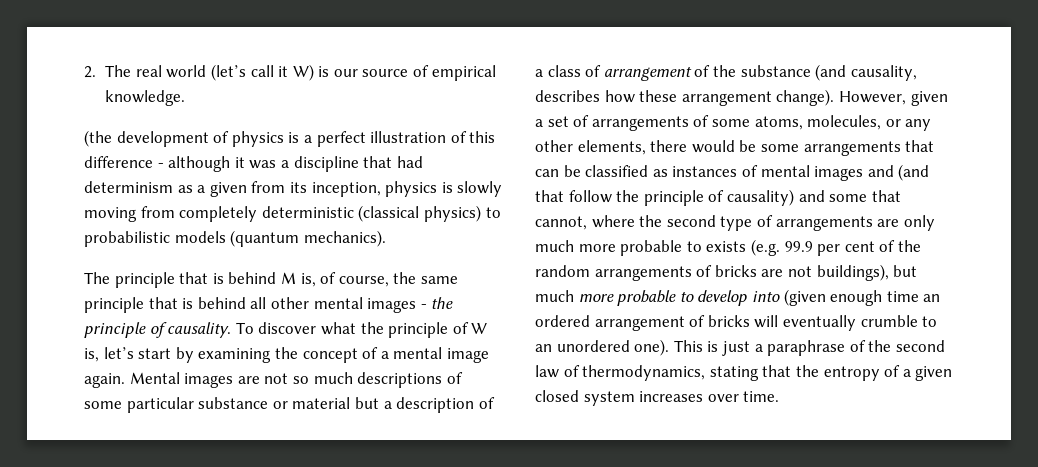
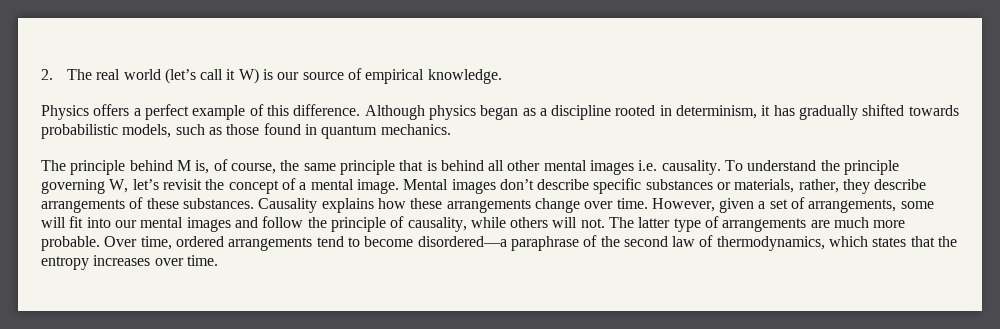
- (the development of physics is a perfect illustration of this difference - although it was a discipline that had determinism as a given from its inception, physics is slowly moving from completely deterministic (classical physics) to probabilistic models (quantum mechanics).
+ Physics offers a perfect example of this difference. Although physics began as a discipline rooted in determinism, it has gradually shifted towards probabilistic models, such as those found in quantum mechanics.
- The principle that is behind M is, of course, the same principle that is behind all other mental images - the principle of causality. To discover what the principle of W is, let’s start by examining the concept of a mental image again. Mental images are not so much descriptions of some particular substance or material but a description of a class of arrangement of the substance (and causality, describes how these arrangement change).
+ The principle behind M is, of course, the same principle that is behind all other mental images i.e. causality. To understand the principle governing W, let’s revisit the concept of a mental image. Mental images don’t describe specific substances or materials, rather, they describe arrangements of these substances. Causality explains how these arrangements change over time.
- However, given a set of arrangements of some atoms, molecules, or any other elements, there would be some arrangements that can be classified as instances of mental images and (and that follow the principle of causality) and some that cannot, where the second type of arrangements are only much more probable to exists (e.g. 99.9 per cent of the random arrangements of bricks are not buildings), but much more probable to develop into (given enough time an ordered arrangement of bricks will eventually crumble to an unordered one). This is just a paraphrase of the second law of thermodynamics, stating that the entropy of a given closed system increases over time.
+ However, given a set of arrangements, some will fit into our mental images and follow the principle of causality, while others will not. The latter type of arrangements are much more probable. Over time, ordered arrangements tend to become disordered—a paraphrase of the second law of thermodynamics, which states that the entropy increases over time.

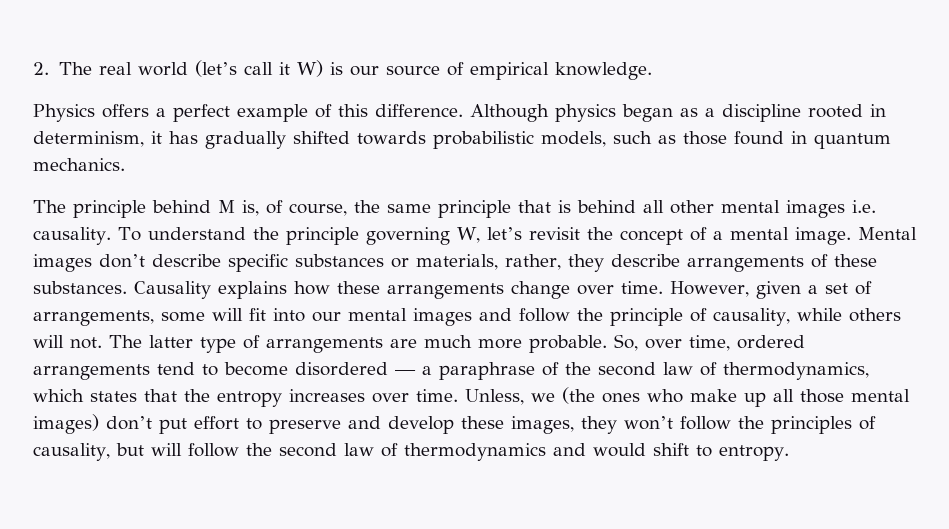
- Over time, ordered arrangements tend to become disordered—a paraphrase of the second law of thermodynamics, which states that the entropy increases over time.
+ So, over time, ordered arrangements tend to become disordered — a paraphrase of the second law of thermodynamics, which states that the entropy increases over time.
+ Unless, we (the ones who make up all those mental images) don’t put effort to preserve and develop these images, they won’t follow the principles of causality, but will follow the second law of thermodynamics and would shift to entropy.

